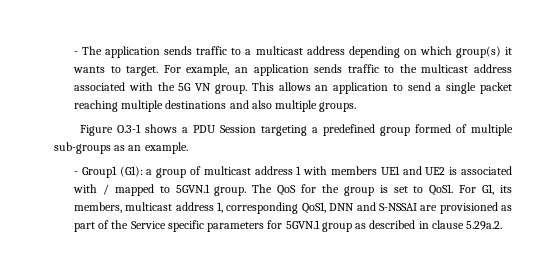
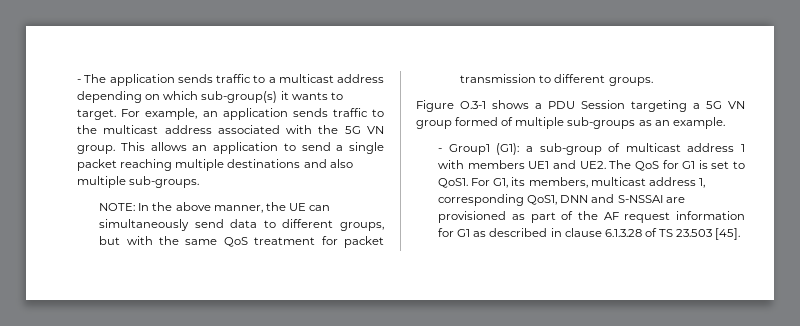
- - The application sends traffic to a multicast address depending on which group(s) it wants to target.
+ - The application sends traffic to a multicast address depending on which sub-group(s) it wants to target.
- This allows an application to send a single packet reaching multiple destinations and also multiple groups.
+ This allows an application to send a single packet reaching multiple destinations and also multiple sub-groups.
+ NOTE: In the above manner, the UE can simultaneously send data to different groups, but with the same QoS treatment for packet transmission to different groups.
- Figure O.3-1 shows a PDU Session targeting a predefined group formed of multiple sub-groups as an example.
+ Figure O.3-1 shows a PDU Session targeting a 5G VN group formed of multiple sub-groups as an example.
- - Group1 (G1): a group of multicast address 1 with members UE1 and UE2 is associated with / mapped to 5GVN.1 group. The QoS for the group is set to QoS1.
+ - Group1 (G1): a sub-group of multicast address 1 with members UE1 and UE2. The QoS for G1 is set to QoS1.
- For G1, its members, multicast address 1, corresponding QoS1, DNN and S-NSSAI are provisioned as part of the Service specific parameters for 5GVN.1 group as described in clause 5.29a.2.
+ For G1, its members, multicast address 1, corresponding QoS1, DNN and S-NSSAI are provisioned as part of the AF request information for G1 as described in clause 6.1.3.28 of TS 23.503 [45].

